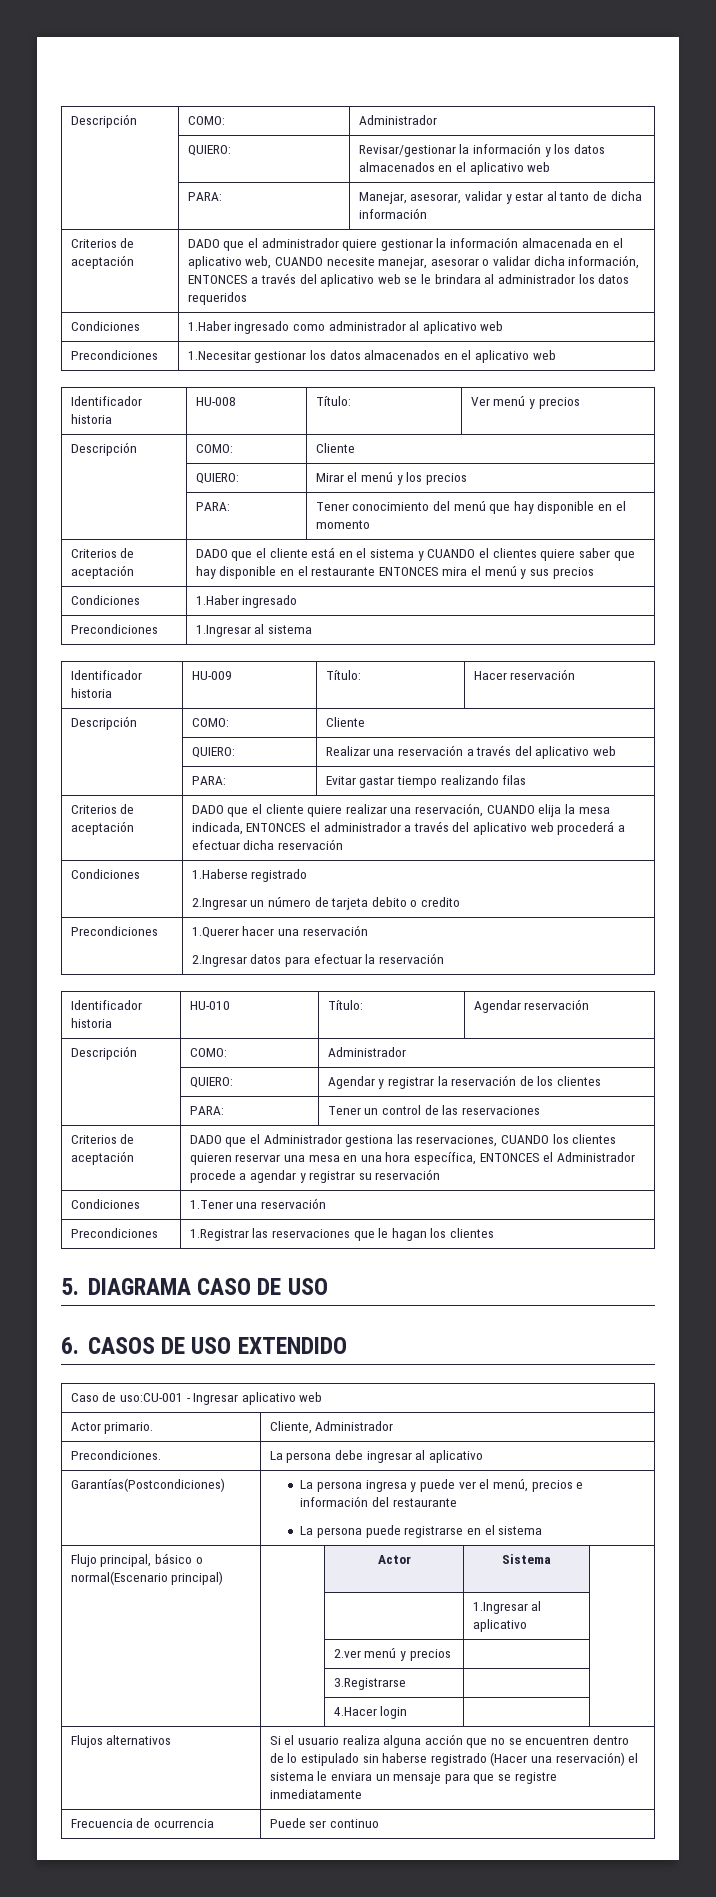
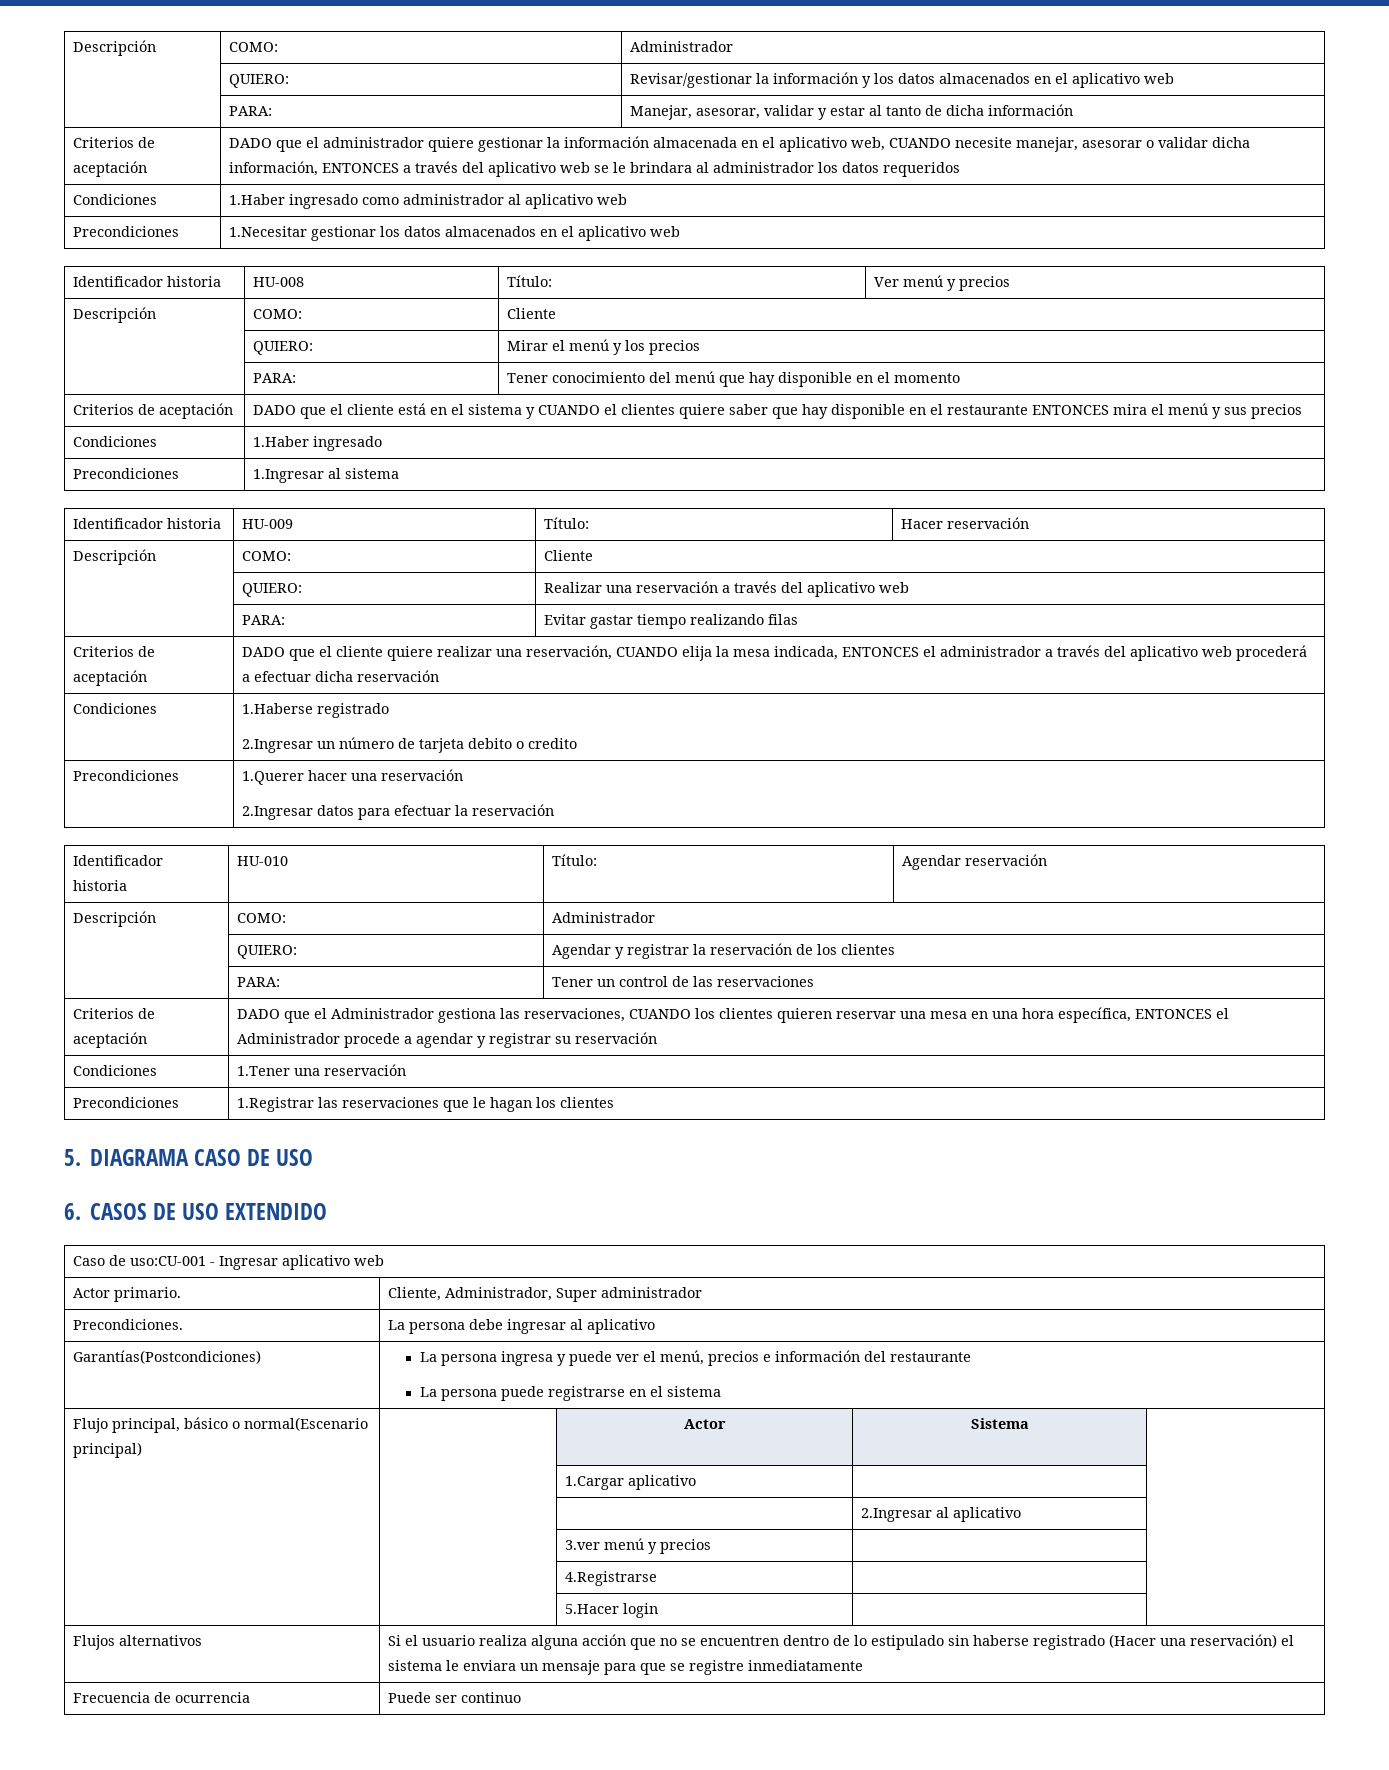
- Actor primario. | Cliente, Administrador
+ Actor primario. | Cliente, Administrador, Super administrador
- | | | 1.Ingresar al aplicativo |
+ | | 1.Cargar aplicativo | |
+ | | | 2.Ingresar al aplicativo |
- | | 2.ver menú y precios | |
+ | | 3.ver menú y precios | |
- | | 3.Registrarse | |
- | | 4.Hacer login | |
+ | | 4.Registrarse | |
+ | | 5.Hacer login | |

